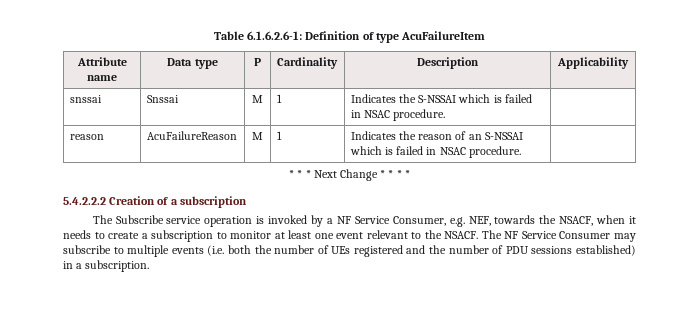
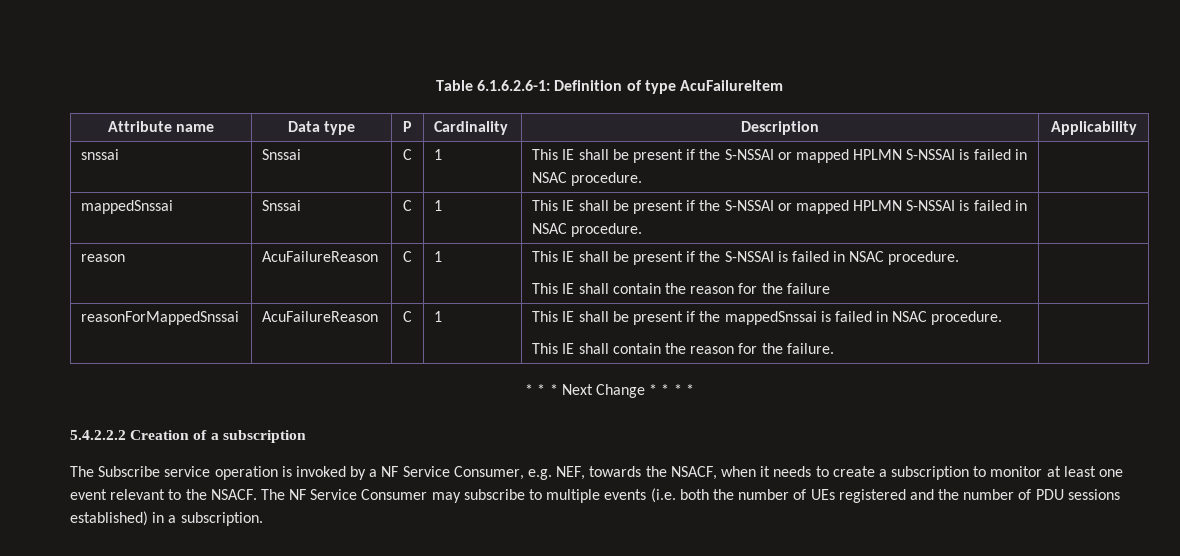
- snssai | Snssai | M | 1 | Indicates the S-NSSAI which is failed in NSAC procedure. |
+ snssai | Snssai | C | 1 | This IE shall be present if the S-NSSAI or mapped HPLMN S-NSSAI is failed in NSAC procedure. |
+ mappedSnssai | Snssai | C | 1 | This IE shall be present if the S-NSSAI or mapped HPLMN S-NSSAI is failed in NSAC procedure. |
- reason | AcuFailureReason | M | 1 | Indicates the reason of an S-NSSAI which is failed in NSAC procedure. |
+ reason | AcuFailureReason | C | 1 | This IE shall be present if the S-NSSAI is failed in NSAC procedure.
+ This IE shall contain the reason for the failure |
+ reasonForMappedSnssai | AcuFailureReason | C | 1 | This IE shall be present if the mappedSnssai is failed in NSAC procedure.
+ This IE shall contain the reason for the failure. |

